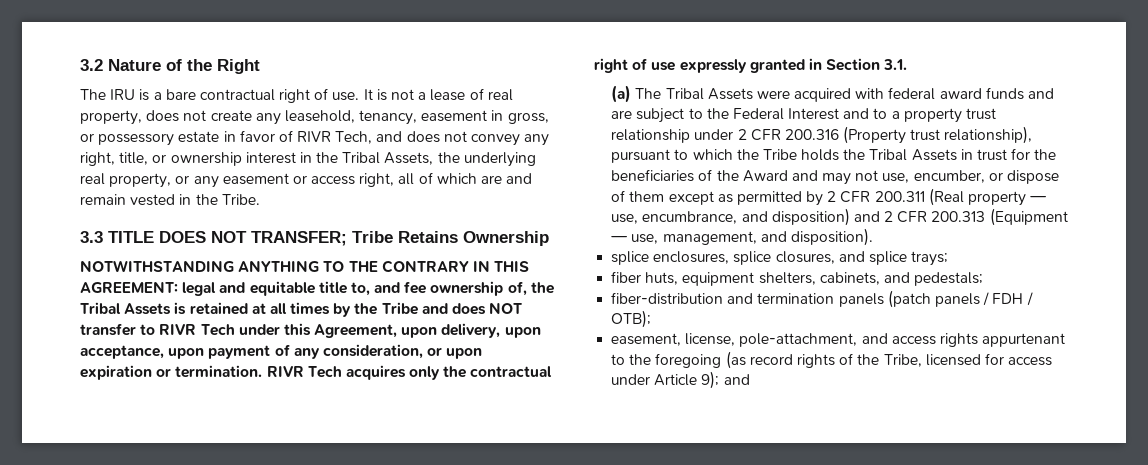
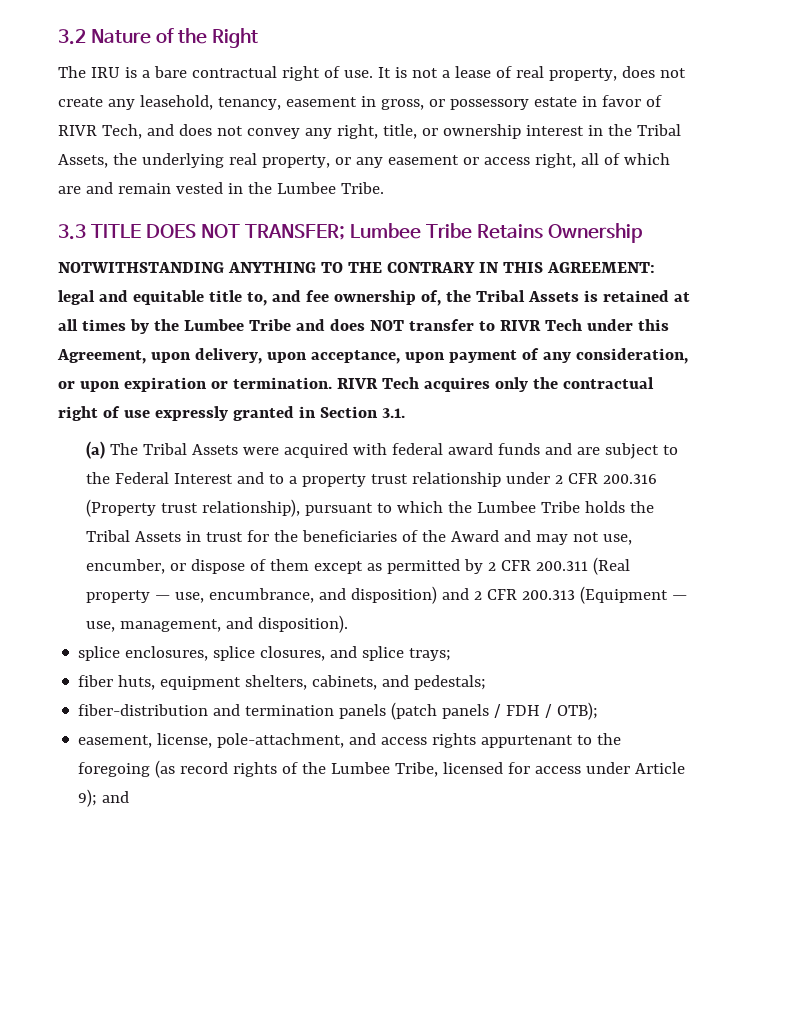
- It is not a lease of real property, does not create any leasehold, tenancy, easement in gross, or possessory estate in favor of RIVR Tech, and does not convey any right, title, or ownership interest in the Tribal Assets, the underlying real property, or any easement or access right, all of which are and remain vested in the Tribe.
+ It is not a lease of real property, does not create any leasehold, tenancy, easement in gross, or possessory estate in favor of RIVR Tech, and does not convey any right, title, or ownership interest in the Tribal Assets, the underlying real property, or any easement or access right, all of which are and remain vested in the Lumbee Tribe.
- 3.3 TITLE DOES NOT TRANSFER; Tribe Retains Ownership
+ 3.3 TITLE DOES NOT TRANSFER; Lumbee Tribe Retains Ownership
- NOTWITHSTANDING ANYTHING TO THE CONTRARY IN THIS AGREEMENT: legal and equitable title to, and fee ownership of, the Tribal Assets is retained at all times by the Tribe and does NOT transfer to RIVR Tech under this Agreement, upon delivery, upon acceptance, upon payment of any consideration, or upon expiration or termination.
+ NOTWITHSTANDING ANYTHING TO THE CONTRARY IN THIS AGREEMENT: legal and equitable title to, and fee ownership of, the Tribal Assets is retained at all times by the Lumbee Tribe and does NOT transfer to RIVR Tech under this Agreement, upon delivery, upon acceptance, upon payment of any consideration, or upon expiration or termination.
- (a) The Tribal Assets were acquired with federal award funds and are subject to the Federal Interest and to a property trust relationship under 2 CFR 200.316 (Property trust relationship), pursuant to which the Tribe holds the Tribal Assets in trust for the beneficiaries of the Award and may not use, encumber, or dispose of them except as permitted by 2 CFR 200.311 (Real property — use, encumbrance, and disposition) and 2 CFR 200.313 (Equipment — use, management, and disposition).
+ (a) The Tribal Assets were acquired with federal award funds and are subject to the Federal Interest and to a property trust relationship under 2 CFR 200.316 (Property trust relationship), pursuant to which the Lumbee Tribe holds the Tribal Assets in trust for the beneficiaries of the Award and may not use, encumber, or dispose of them except as permitted by 2 CFR 200.311 (Real property — use, encumbrance, and disposition) and 2 CFR 200.313 (Equipment — use, management, and disposition).
- easement, license, pole-attachment, and access rights appurtenant to the foregoing (as record rights of the Tribe, licensed for access under Article 9); and
+ easement, license, pole-attachment, and access rights appurtenant to the foregoing (as record rights of the Lumbee Tribe, licensed for access under Article 9); and

